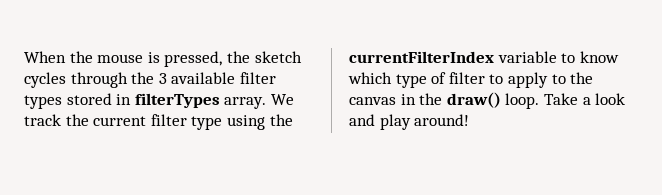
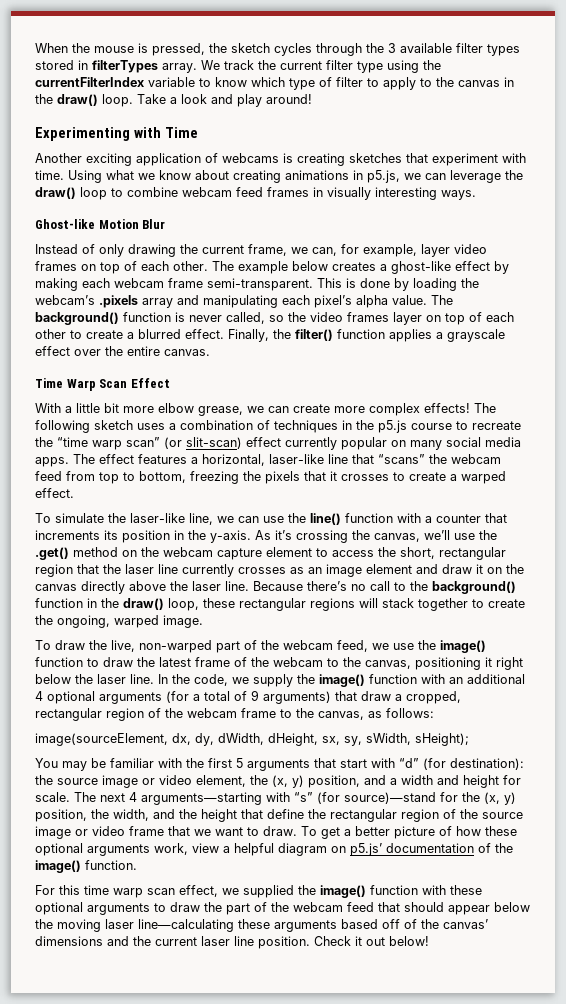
+ Experimenting with Time
+ Another exciting application of webcams is creating sketches that experiment with time. Using what we know about creating animations in p5.js, we can leverage the draw() loop to combine webcam feed frames in visually interesting ways.
+ Ghost-like Motion Blur
+ Instead of only drawing the current frame, we can, for example, layer video frames on top of each other. The example below creates a ghost-like effect by making each webcam frame semi-transparent. This is done by loading the webcam’s .pixels array and manipulating each pixel’s alpha value. The background() function is never called, so the video frames layer on top of each other to create a blurred effect. Finally, the filter() function applies a grayscale effect over the entire canvas.
+ Time Warp Scan Effect
+ With a little bit more elbow grease, we can create more complex effects! The following sketch uses a combination of techniques in the p5.js course to recreate the “time warp scan” (or slit-scan) effect currently popular on many social media apps. The effect features a horizontal, laser-like line that “scans” the webcam feed from top to bottom, freezing the pixels that it crosses to create a warped effect.
+ To simulate the laser-like line, we can use the line() function with a counter that increments its position in the y-axis. As it’s crossing the canvas, we’ll use the .get() method on the webcam capture element to access the short, rectangular region that the laser line currently crosses as an image element and draw it on the canvas directly above the laser line. Because there’s no call to the background() function in the draw() loop, these rectangular regions will stack together to create the ongoing, warped image.
+ To draw the live, non-warped part of the webcam feed, we use the image() function to draw the latest frame of the webcam to the canvas, positioning it right below the laser line. In the code, we supply the image() function with an additional 4 optional arguments (for a total of 9 arguments) that draw a cropped, rectangular region of the webcam frame to the canvas, as follows:
+ image(sourceElement, dx, dy, dWidth, dHeight, sx, sy, sWidth, sHeight);
+ You may be familiar with the first 5 arguments that start with “d” (for destination): the source image or video element, the (x, y) position, and a width and height for scale. The next 4 arguments—starting with “s” (for source)—stand for the (x, y) position, the width, and the height that define the rectangular region of the source image or video frame that we want to draw. To get a better picture of how these optional arguments work, view a helpful diagram on p5.js’ documentation of the image() function.
+ For this time warp scan effect, we supplied the image() function with these optional arguments to draw the part of the webcam feed that should appear below the moving laser line—calculating these arguments based off of the canvas’ dimensions and the current laser line position. Check it out below!

